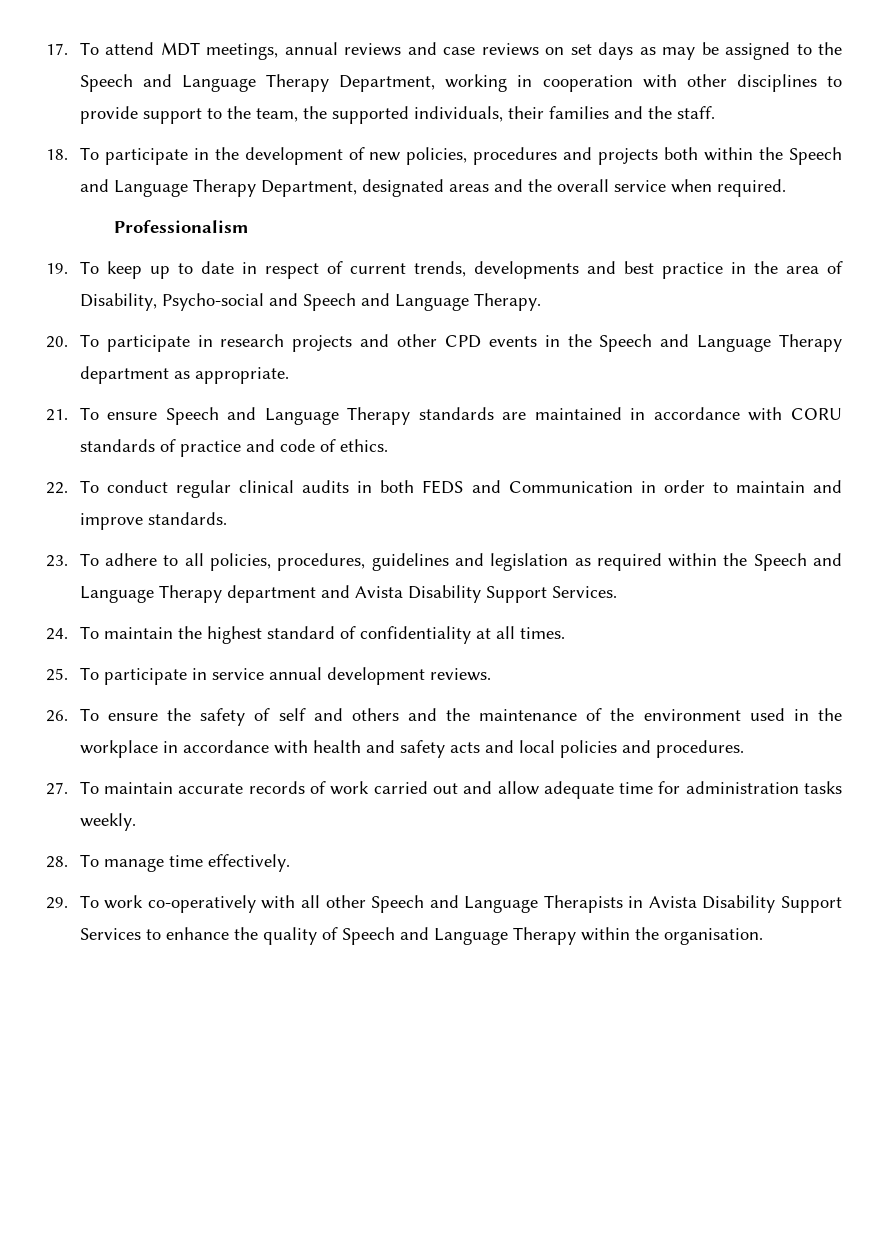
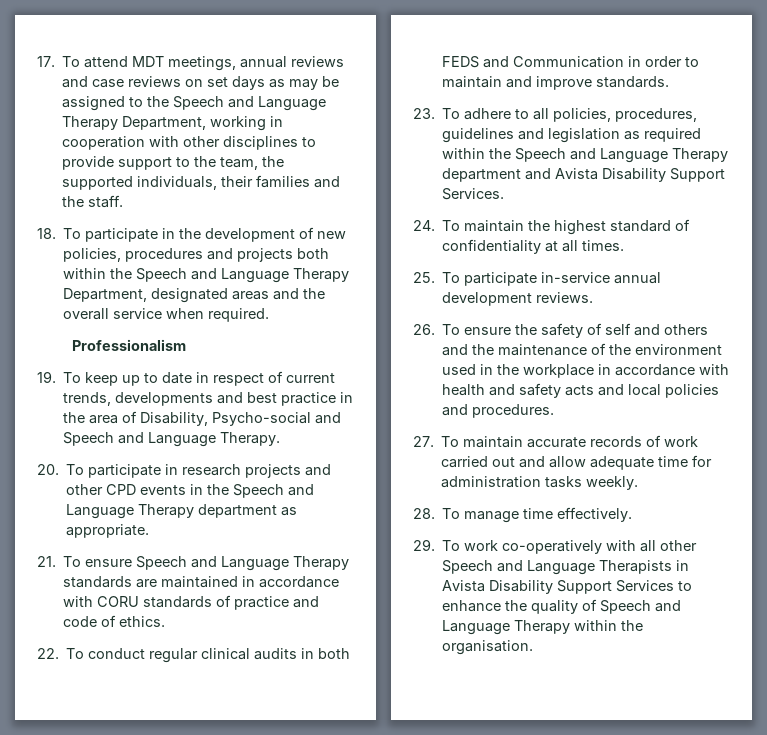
- 25. To participate in service annual development reviews.
+ 25. To participate in-service annual development reviews.

